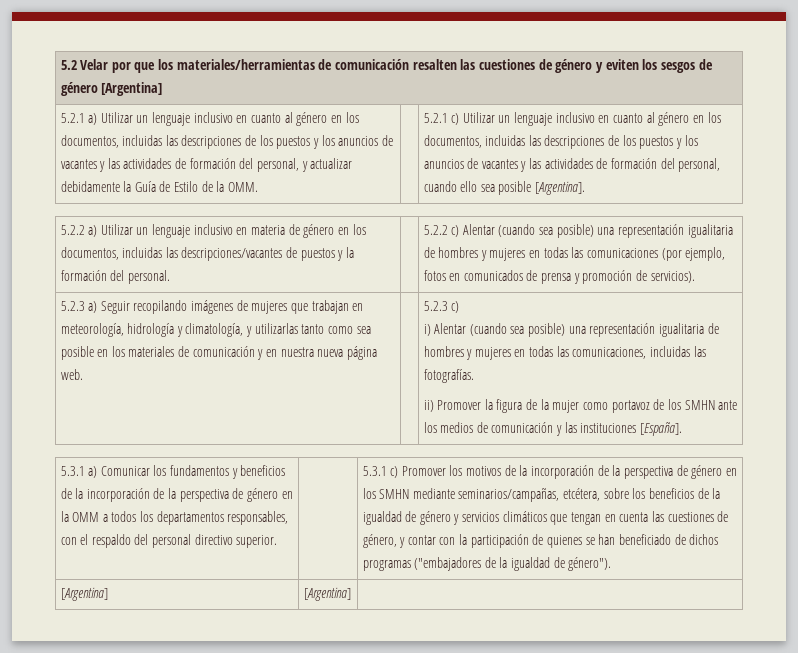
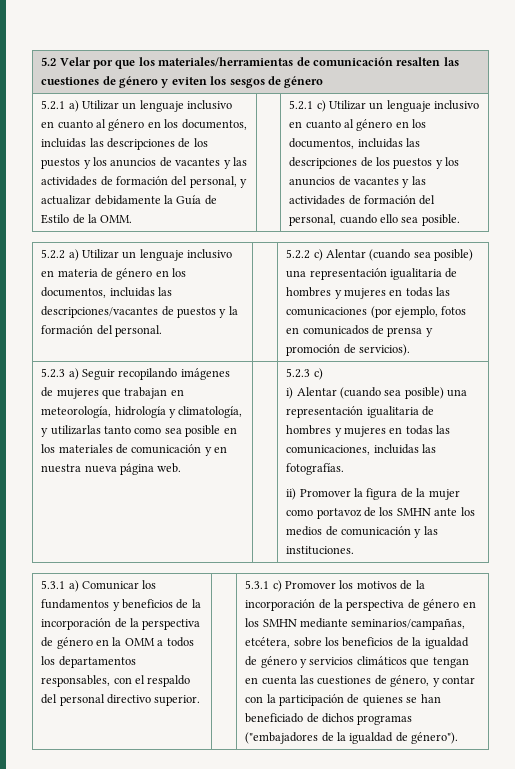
- 5.2 Velar por que los materiales/herramientas de comunicación resalten las cuestiones de género y eviten los sesgos de género [Argentina]
+ 5.2 Velar por que los materiales/herramientas de comunicación resalten las cuestiones de género y eviten los sesgos de género
- 5.2.1 c) Utilizar un lenguaje inclusivo en cuanto al género en los documentos, incluidas las descripciones de los puestos y los anuncios de vacantes y las actividades de formación del personal, cuando ello sea posible [Argentina].
+ 5.2.1 c) Utilizar un lenguaje inclusivo en cuanto al género en los documentos, incluidas las descripciones de los puestos y los anuncios de vacantes y las actividades de formación del personal, cuando ello sea posible.
- ii) Promover la figura de la mujer como portavoz de los SMHN ante los medios de comunicación y las instituciones [España].
+ ii) Promover la figura de la mujer como portavoz de los SMHN ante los medios de comunicación y las instituciones.
- [Argentina] | [Argentina] |

